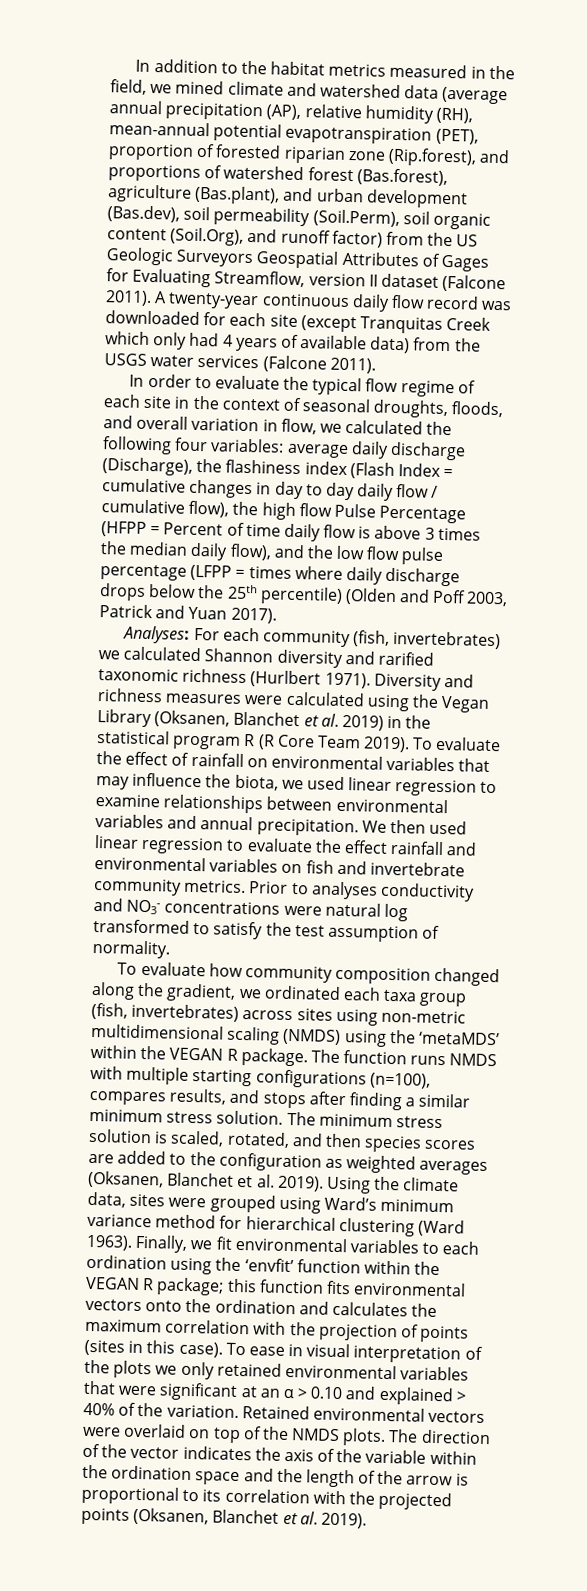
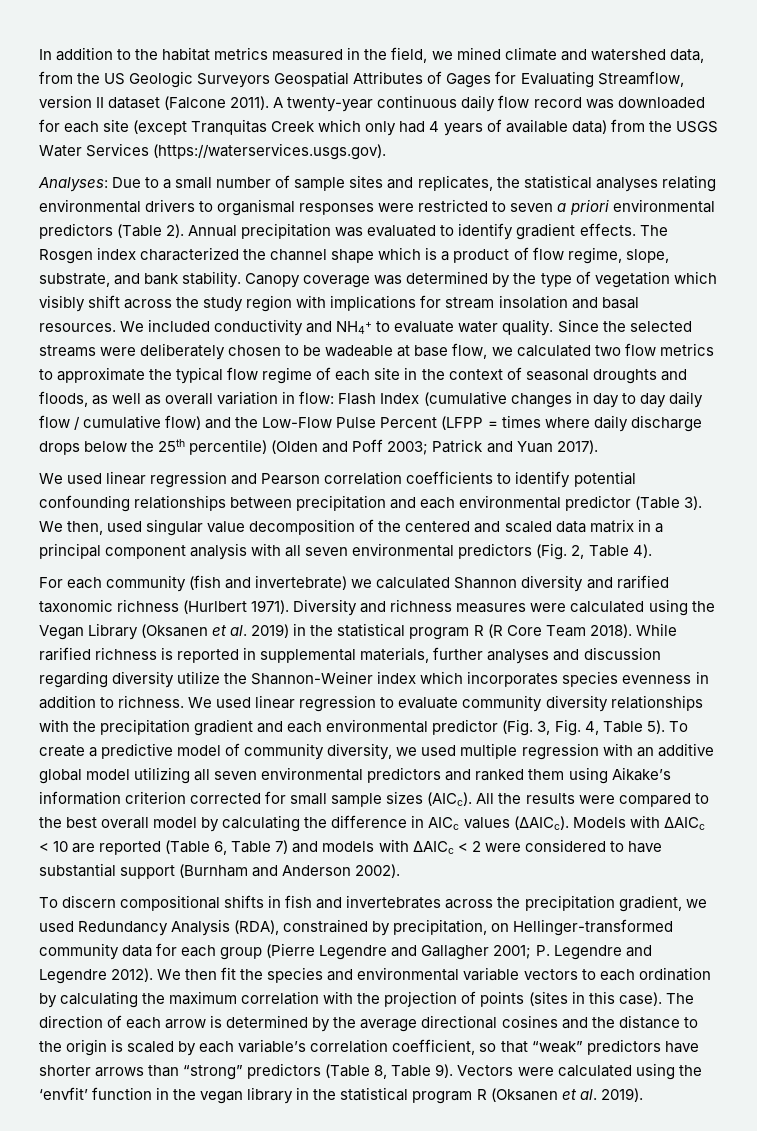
- In addition to the habitat metrics measured in the field, we mined climate and watershed data (average annual precipitation (AP), relative humidity (RH), mean-annual potential evapotranspiration (PET), proportion of forested riparian zone (Rip.forest), and proportions of watershed forest (Bas.forest), agriculture (Bas.plant), and urban development (Bas.dev), soil permeability (Soil.Perm), soil organic content (Soil.Org), and runoff factor) from the US Geologic Surveyors Geospatial Attributes of Gages for Evaluating Streamflow, version II dataset (Falcone 2011).
+ In addition to the habitat metrics measured in the field, we mined climate and watershed data, from the US Geologic Surveyors Geospatial Attributes of Gages for Evaluating Streamflow, version II dataset (Falcone 2011).
- A twenty-year continuous daily flow record was downloaded for each site (except Tranquitas Creek which only had 4 years of available data) from the USGS water services (Falcone 2011).
- In order to evaluate the typical flow regime of each site in the context of seasonal droughts, floods, and overall variation in flow, we calculated the following four variables: average daily discharge (Discharge), the flashiness index (Flash Index = cumulative changes in day to day daily flow / cumulative flow), the high flow Pulse Percentage (HFPP = Percent of time daily flow is above 3 times the median daily flow), and the low flow pulse percentage (LFPP = times where daily discharge drops below the 25th percentile) (Olden and Poff 2003, Patrick and Yuan 2017).
+ A twenty-year continuous daily flow record was downloaded for each site (except Tranquitas Creek which only had 4 years of available data) from the USGS Water Services (https://waterservices.usgs.gov).
+ Analyses: Due to a small number of sample sites and replicates, the statistical analyses relating environmental drivers to organismal responses were restricted to seven a priori environmental predictors (Table 2). Annual precipitation was evaluated to identify gradient effects. The Rosgen index characterized the channel shape which is a product of flow regime, slope, substrate, and bank stability. Canopy coverage was determined by the type of vegetation which visibly shift across the study region with implications for stream insolation and basal resources. We included conductivity and NH4+ to evaluate water quality. Since the selected streams were deliberately chosen to be wadeable at base flow, we calculated two flow metrics to approximate the typical flow regime of each site in the context of seasonal droughts and floods, as well as overall variation in flow: Flash Index (cumulative changes in day to day daily flow / cumulative flow) and the Low-Flow Pulse Percent (LFPP = times where daily discharge drops below the 25th percentile) (Olden and Poff 2003; Patrick and Yuan 2017).
- Analyses: For each community (fish, invertebrates) we calculated Shannon diversity and rarified taxonomic richness (Hurlbert 1971).
+ We used linear regression and Pearson correlation coefficients to identify potential confounding relationships between precipitation and each environmental predictor (Table 3). We then, used singular value decomposition of the centered and scaled data matrix in a principal component analysis with all seven environmental predictors (Fig. 2, Table 4).
+ For each community (fish and invertebrate) we calculated Shannon diversity and rarified taxonomic richness (Hurlbert 1971).
- Diversity and richness measures were calculated using the Vegan Library (Oksanen, Blanchet et al. 2019) in the statistical program R (R Core Team 2019). To evaluate the effect of rainfall on environmental variables that may influence the biota, we used linear regression to examine relationships between environmental variables and annual precipitation. We then used linear regression to evaluate the effect rainfall and environmental variables on fish and invertebrate community metrics. Prior to analyses conductivity and NO3- concentrations were natural log transformed to satisfy the test assumption of normality.
- To evaluate how community composition changed along the gradient, we ordinated each taxa group (fish, invertebrates) across sites using non-metric multidimensional scaling (NMDS) using the ‘metaMDS’ within the VEGAN R package. The function runs NMDS with multiple starting configurations (n=100), compares results, and stops after finding a similar minimum stress solution. The minimum stress solution is scaled, rotated, and then species scores are added to the configuration as weighted averages (Oksanen, Blanchet et al. 2019). Using the climate data, sites were grouped using Ward’s minimum variance method for hierarchical clustering (Ward 1963). Finally, we fit environmental variables to each ordination using the ‘envfit’ function within the VEGAN R package; this function fits environmental vectors onto the ordination and calculates the maximum correlation with the projection of points (sites in this case).
+ Diversity and richness measures were calculated using the Vegan Library (Oksanen et al. 2019) in the statistical program R (R Core Team 2018). While rarified richness is reported in supplemental materials, further analyses and discussion regarding diversity utilize the Shannon-Weiner index which incorporates species evenness in addition to richness. We used linear regression to evaluate community diversity relationships with the precipitation gradient and each environmental predictor (Fig. 3, Fig. 4, Table 5). To create a predictive model of community diversity, we used multiple regression with an additive global model utilizing all seven environmental predictors and ranked them using Aikake’s information criterion corrected for small sample sizes (AICc). All the results were compared to the best overall model by calculating the difference in AICc values (ΔAICc). Models with ΔAICc < 10 are reported (Table 6, Table 7) and models with ΔAICc < 2 were considered to have substantial support (Burnham and Anderson 2002).
+ To discern compositional shifts in fish and invertebrates across the precipitation gradient, we used Redundancy Analysis (RDA), constrained by precipitation, on Hellinger-transformed community data for each group (Pierre Legendre and Gallagher 2001; P. Legendre and Legendre 2012). We then fit the species and environmental variable vectors to each ordination by calculating the maximum correlation with the projection of points (sites in this case).
- To ease in visual interpretation of the plots we only retained environmental variables that were significant at an α > 0.10 and explained > 40% of the variation. Retained environmental vectors were overlaid on top of the NMDS plots. The direction of the vector indicates the axis of the variable within the ordination space and the length of the arrow is proportional to its correlation with the projected points (Oksanen, Blanchet et al. 2019).
+ The direction of each arrow is determined by the average directional cosines and the distance to the origin is scaled by each variable’s correlation coefficient, so that “weak” predictors have shorter arrows than “strong” predictors (Table 8, Table 9). Vectors were calculated using the ‘envfit’ function in the vegan library in the statistical program R (Oksanen et al. 2019).

